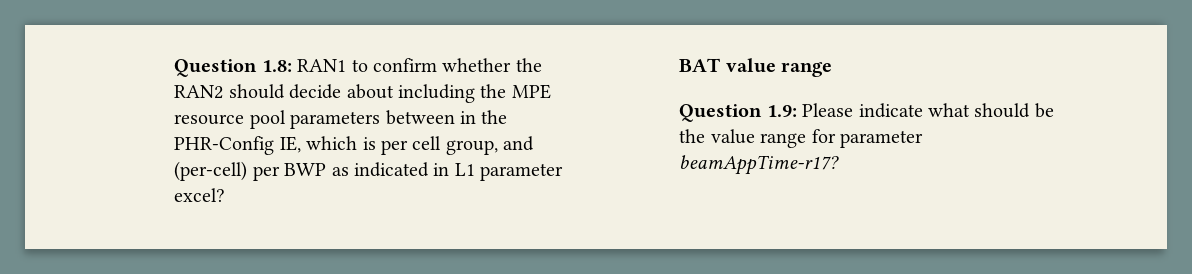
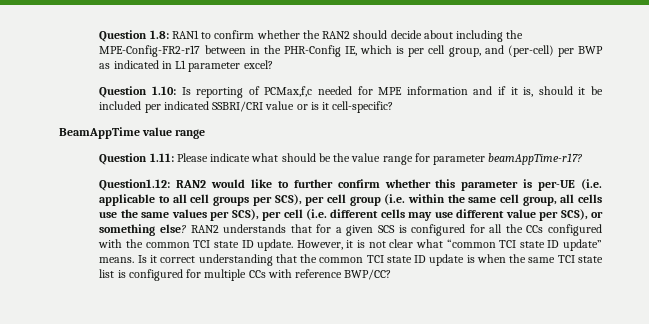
- Question 1.8: RAN1 to confirm whether the RAN2 should decide about including the MPE resource pool parameters between in the PHR-Config IE, which is per cell group, and (per-cell) per BWP as indicated in L1 parameter excel?
+ Question 1.8: RAN1 to confirm whether the RAN2 should decide about including the MPE-Config-FR2-r17 between in the PHR-Config IE, which is per cell group, and (per-cell) per BWP as indicated in L1 parameter excel?
- BAT value range
+ Question 1.10: Is reporting of PCMax,f,c needed for MPE information and if it is, should it be included per indicated SSBRI/CRI value or is it cell-specific?
+ BeamAppTime value range
- Question 1.9: Please indicate what should be the value range for parameter beamAppTime-r17?
+ Question 1.11: Please indicate what should be the value range for parameter beamAppTime-r17?
+ Question1.12: RAN2 would like to further confirm whether this parameter is per-UE (i.e. applicable to all cell groups per SCS), per cell group (i.e. within the same cell group, all cells use the same values per SCS), per cell (i.e. different cells may use different value per SCS), or something else? RAN2 understands that for a given SCS is configured for all the CCs configured with the common TCI state ID update. However, it is not clear what “common TCI state ID update” means. Is it correct understanding that the common TCI state ID update is when the same TCI state list is configured for multiple CCs with reference BWP/CC?

